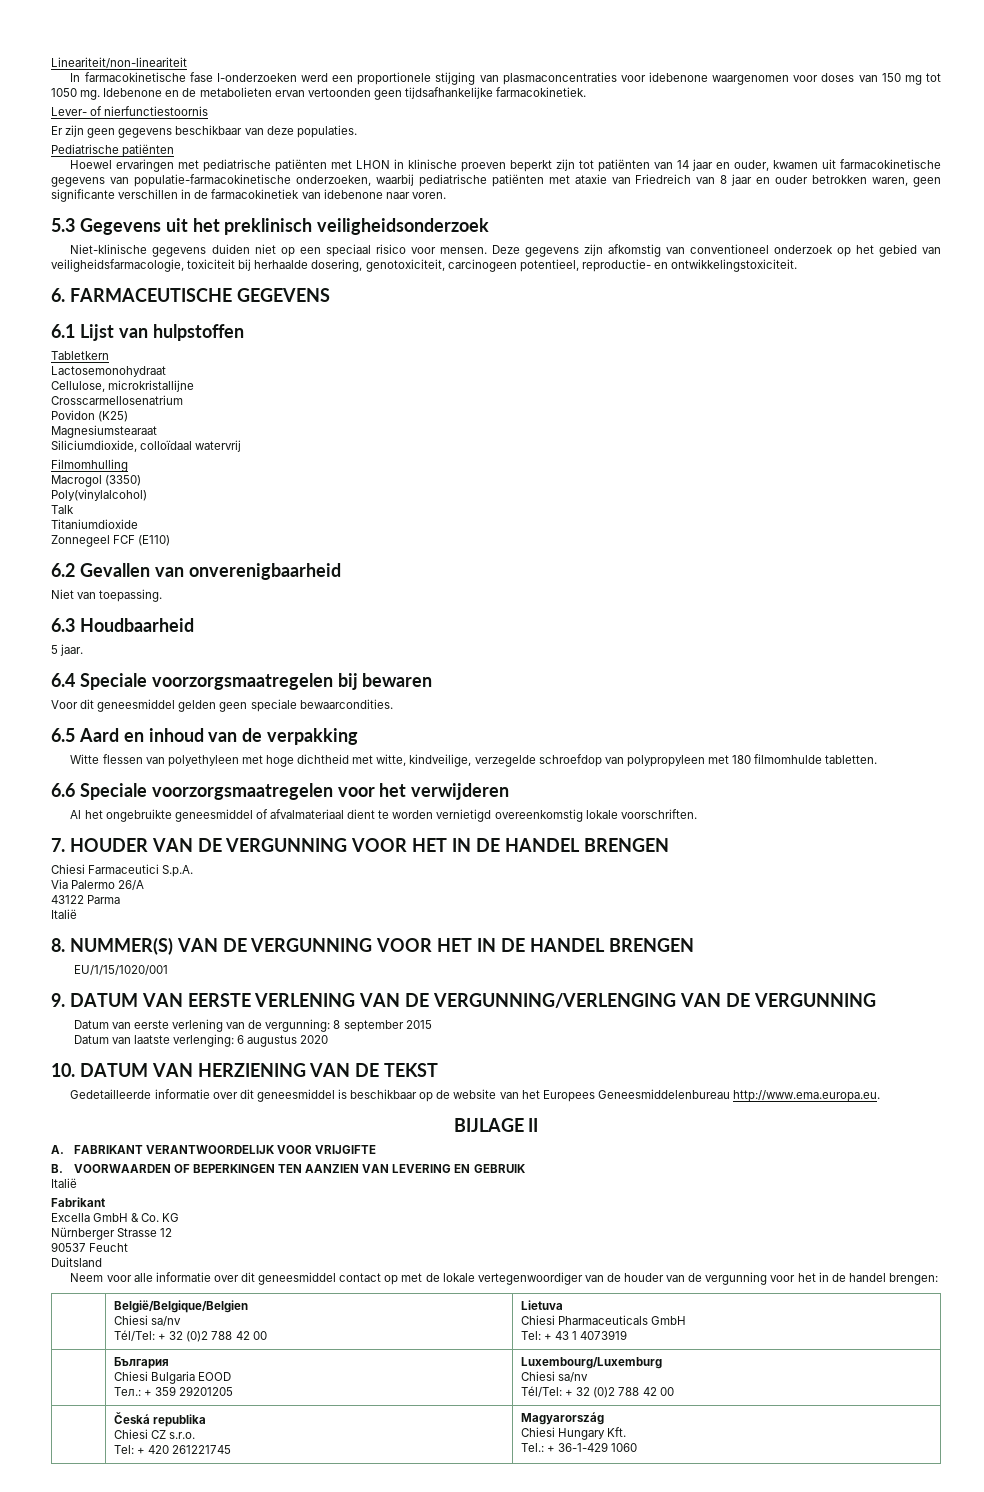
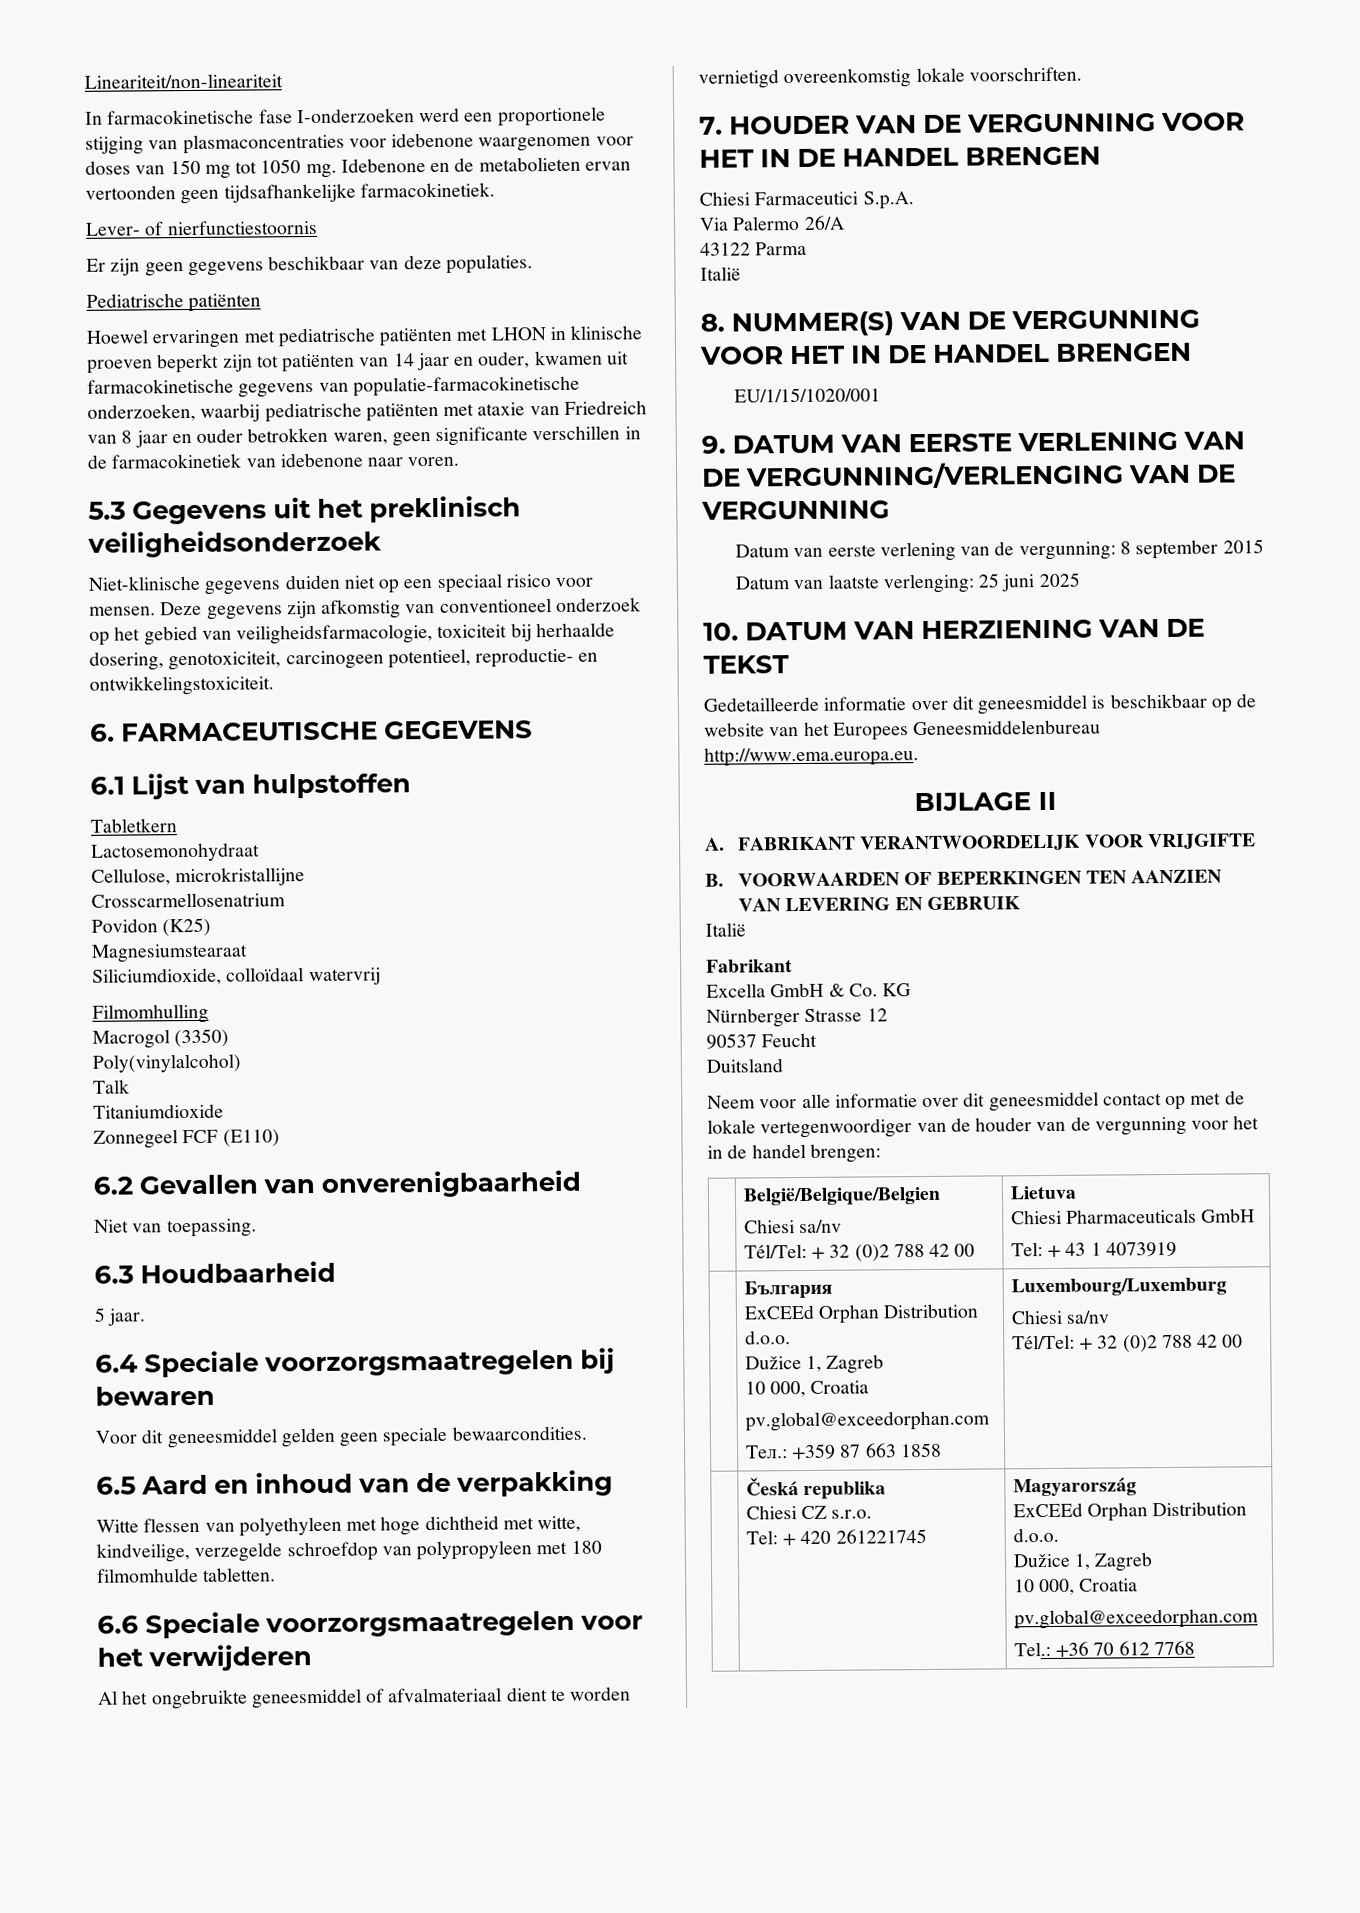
- Datum van laatste verlenging: 6 augustus 2020
+ Datum van laatste verlenging: 25 juni 2025
  | България
- Chiesi Bulgaria EOOD
- Teл.: + 359 29201205 | Luxembourg/Luxemburg
+ ExCEEd Orphan Distribution d.o.o.
+ Dužice 1, Zagreb
+ 10 000, Croatia
+ pv.global@exceedorphan.com
+ Teл.: +359 87 663 1858 | Luxembourg/Luxemburg
  | Česká republika
  Chiesi CZ s.r.o.
  Tel: + 420 261221745 | Magyarország
- Chiesi Hungary Kft.
- Tel.: + 36-1-429 1060
+ ExCEEd Orphan Distribution d.o.o.
+ Dužice 1, Zagreb
+ 10 000, Croatia
+ pv.global@exceedorphan.com
+ Tel.: +36 70 612 7768

